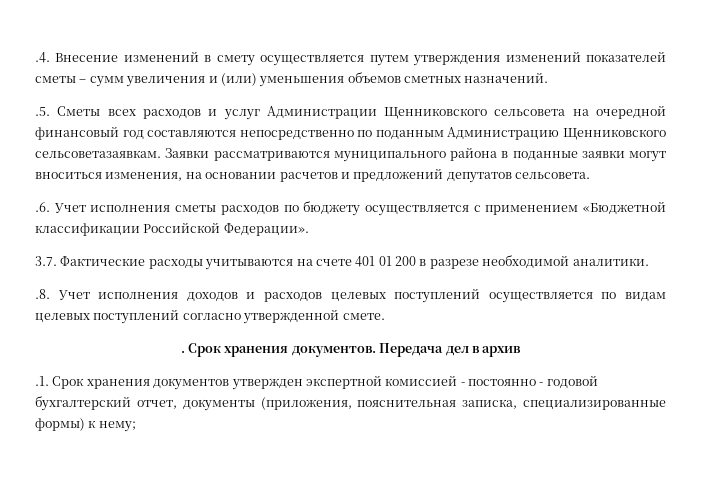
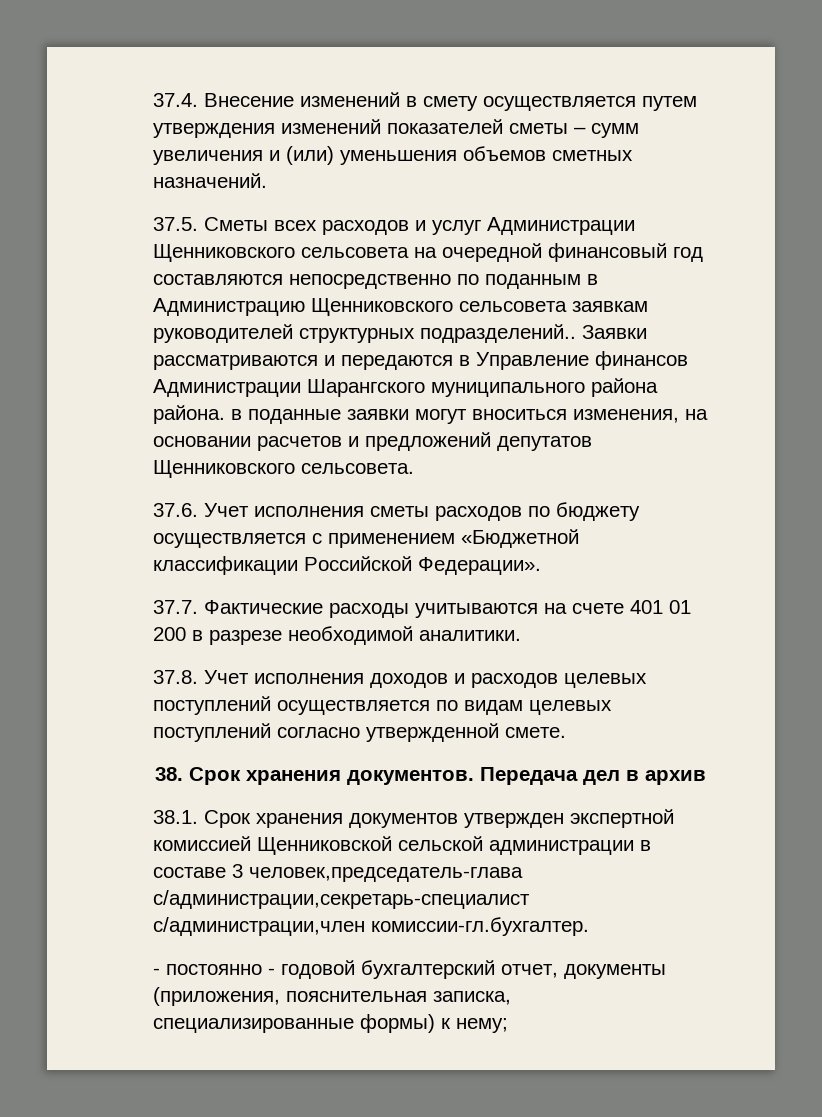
- .4. Внесение изменений в смету осуществляется путем утверждения изменений показателей сметы – сумм увеличения и (или) уменьшения объемов сметных назначений.
+ 37.4. Внесение изменений в смету осуществляется путем утверждения изменений показателей сметы – сумм увеличения и (или) уменьшения объемов сметных назначений.
- .5. Сметы всех расходов и услуг Администрации Щенниковского сельсовета на очередной финансовый год составляются непосредственно по поданным Администрацию Щенниковского сельсоветазаявкам. Заявки рассматриваются муниципального района в поданные заявки могут вноситься изменения, на основании расчетов и предложений депутатов сельсовета.
+ 37.5. Сметы всех расходов и услуг Администрации Щенниковского сельсовета на очередной финансовый год составляются непосредственно по поданным в Администрацию Щенниковского сельсовета заявкам руководителей структурных подразделений.. Заявки рассматриваются и передаются в Управление финансов Администрации Шарангского муниципального района района. в поданные заявки могут вноситься изменения, на основании расчетов и предложений депутатов Щенниковского сельсовета.
- .6. Учет исполнения сметы расходов по бюджету осуществляется с применением «Бюджетной классификации Российской Федерации».
+ 37.6. Учет исполнения сметы расходов по бюджету осуществляется с применением «Бюджетной классификации Российской Федерации».
- 3.7. Фактические расходы учитываются на счете 401 01 200 в разрезе необходимой аналитики.
+ 37.7. Фактические расходы учитываются на счете 401 01 200 в разрезе необходимой аналитики.
- .8. Учет исполнения доходов и расходов целевых поступлений осуществляется по видам целевых поступлений согласно утвержденной смете.
+ 37.8. Учет исполнения доходов и расходов целевых поступлений осуществляется по видам целевых поступлений согласно утвержденной смете.
- . Срок хранения документов.
+ 38. Срок хранения документов.
- .1. Срок хранения документов утвержден экспертной комиссией - постоянно - годовой бухгалтерский отчет, документы (приложения, пояснительная записка, специализированные формы) к нему;
+ 38.1. Срок хранения документов утвержден экспертной комиссией Щенниковской сельской администрации в составе 3 человек,председатель-глава с/администрации,секретарь-специалист с/администрации,член комиссии-гл.бухгалтер.
+ - постоянно - годовой бухгалтерский отчет, документы (приложения, пояснительная записка, специализированные формы) к нему;

